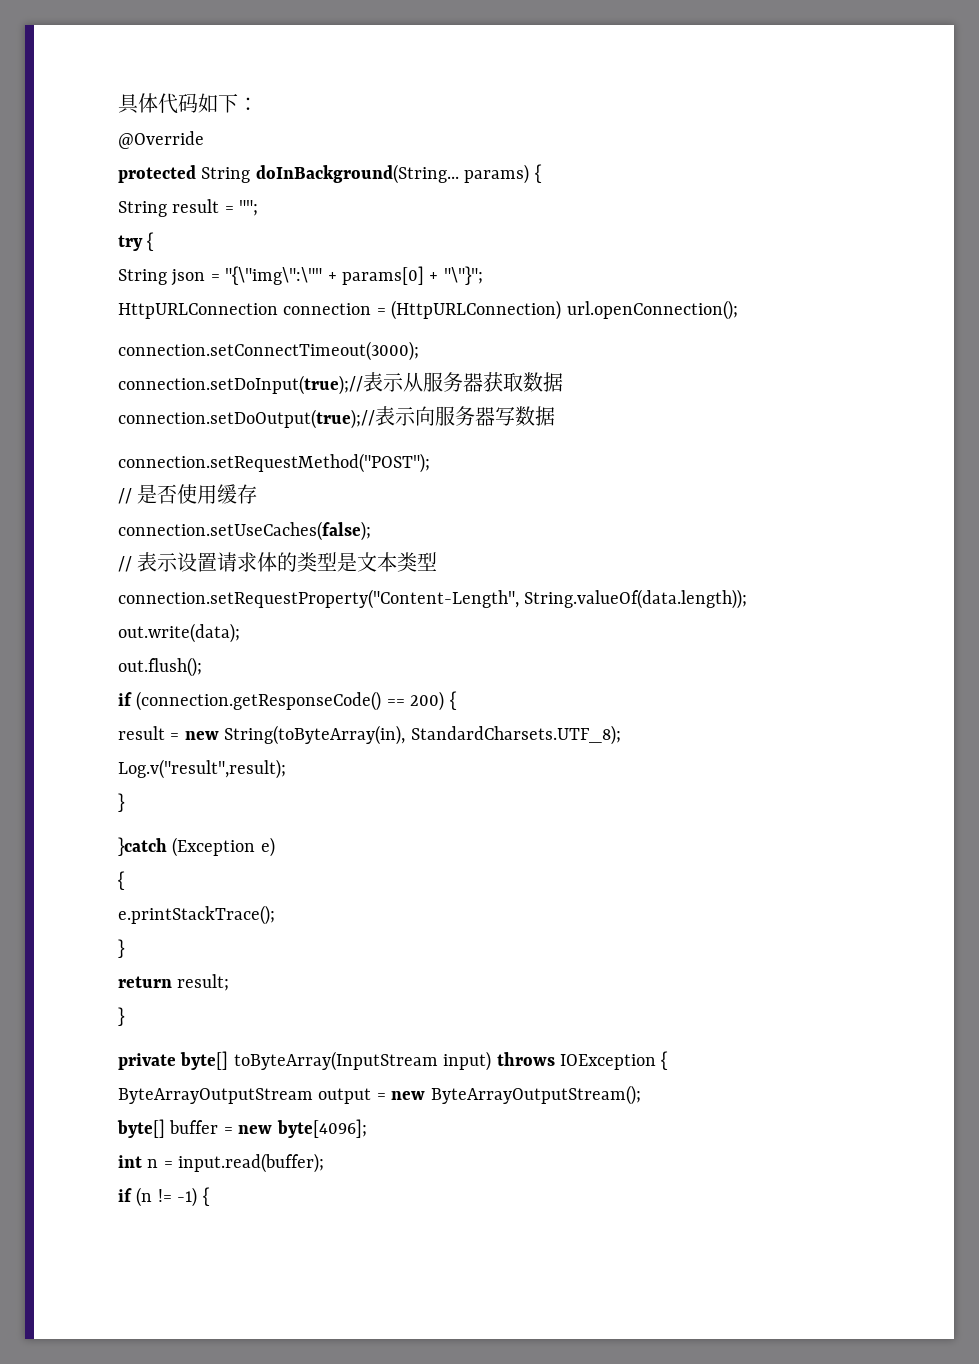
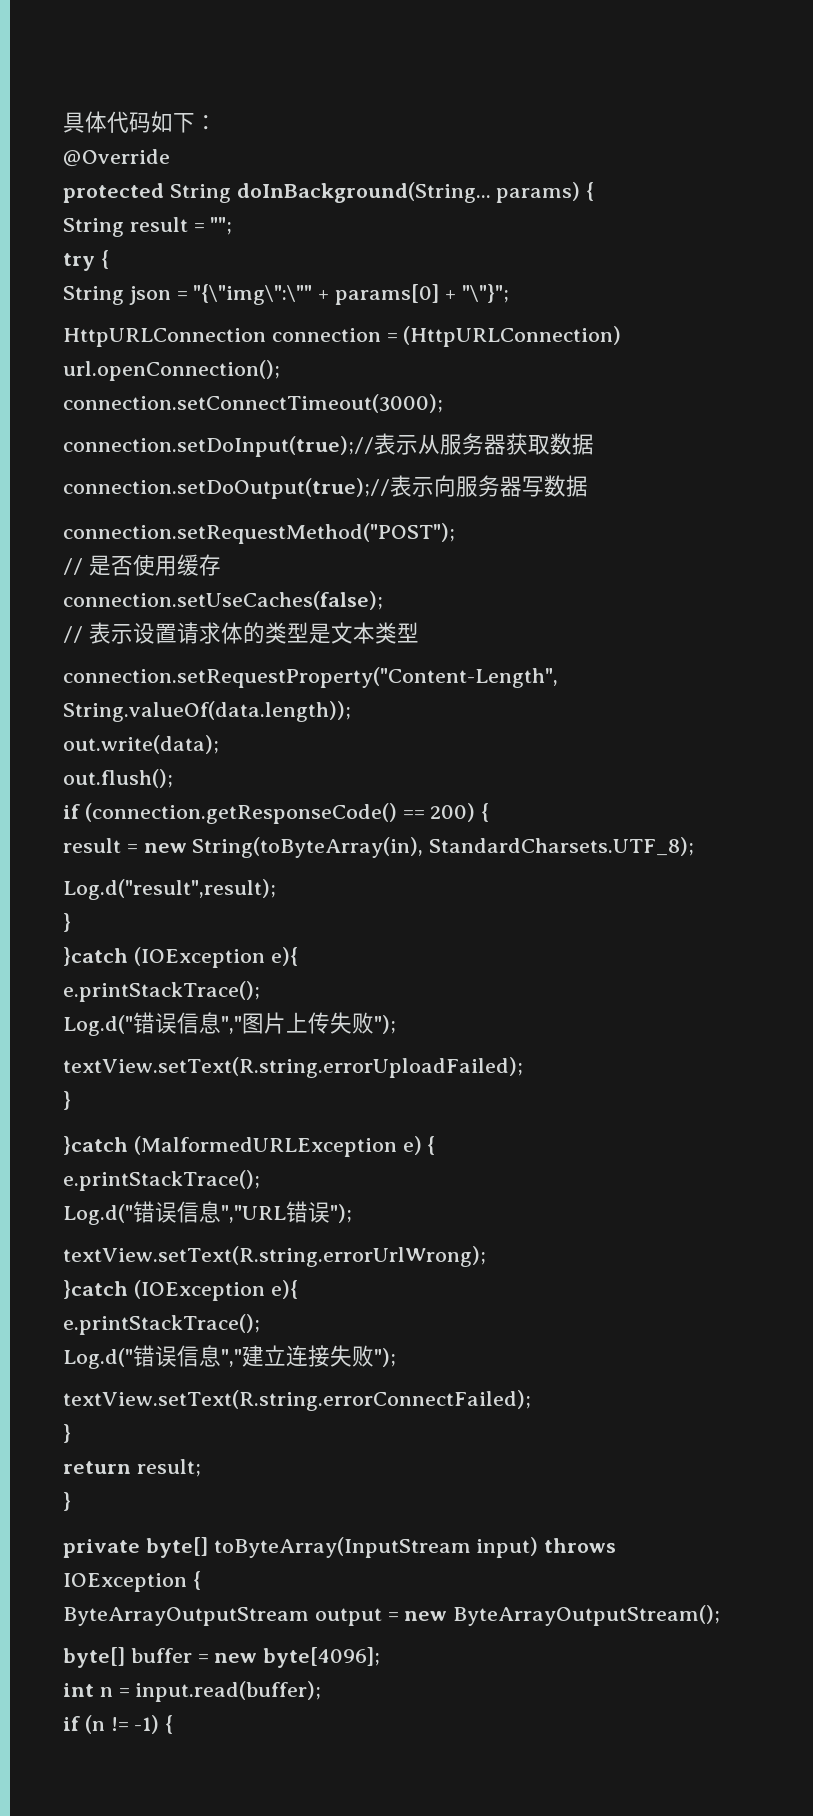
- Log.v("result",result);
+ Log.d("result",result);
  }
- }catch (Exception e)
- {
+ }catch (IOException e){
+ e.printStackTrace();
+ Log.d("错误信息","图片上传失败");
+ textView.setText(R.string.errorUploadFailed);
+ }
+ }catch (MalformedURLException e) {
+ Log.d("错误信息","URL错误");
+ textView.setText(R.string.errorUrlWrong);
+ }catch (IOException e){
+ e.printStackTrace();
+ Log.d("错误信息","建立连接失败");
+ textView.setText(R.string.errorConnectFailed);

